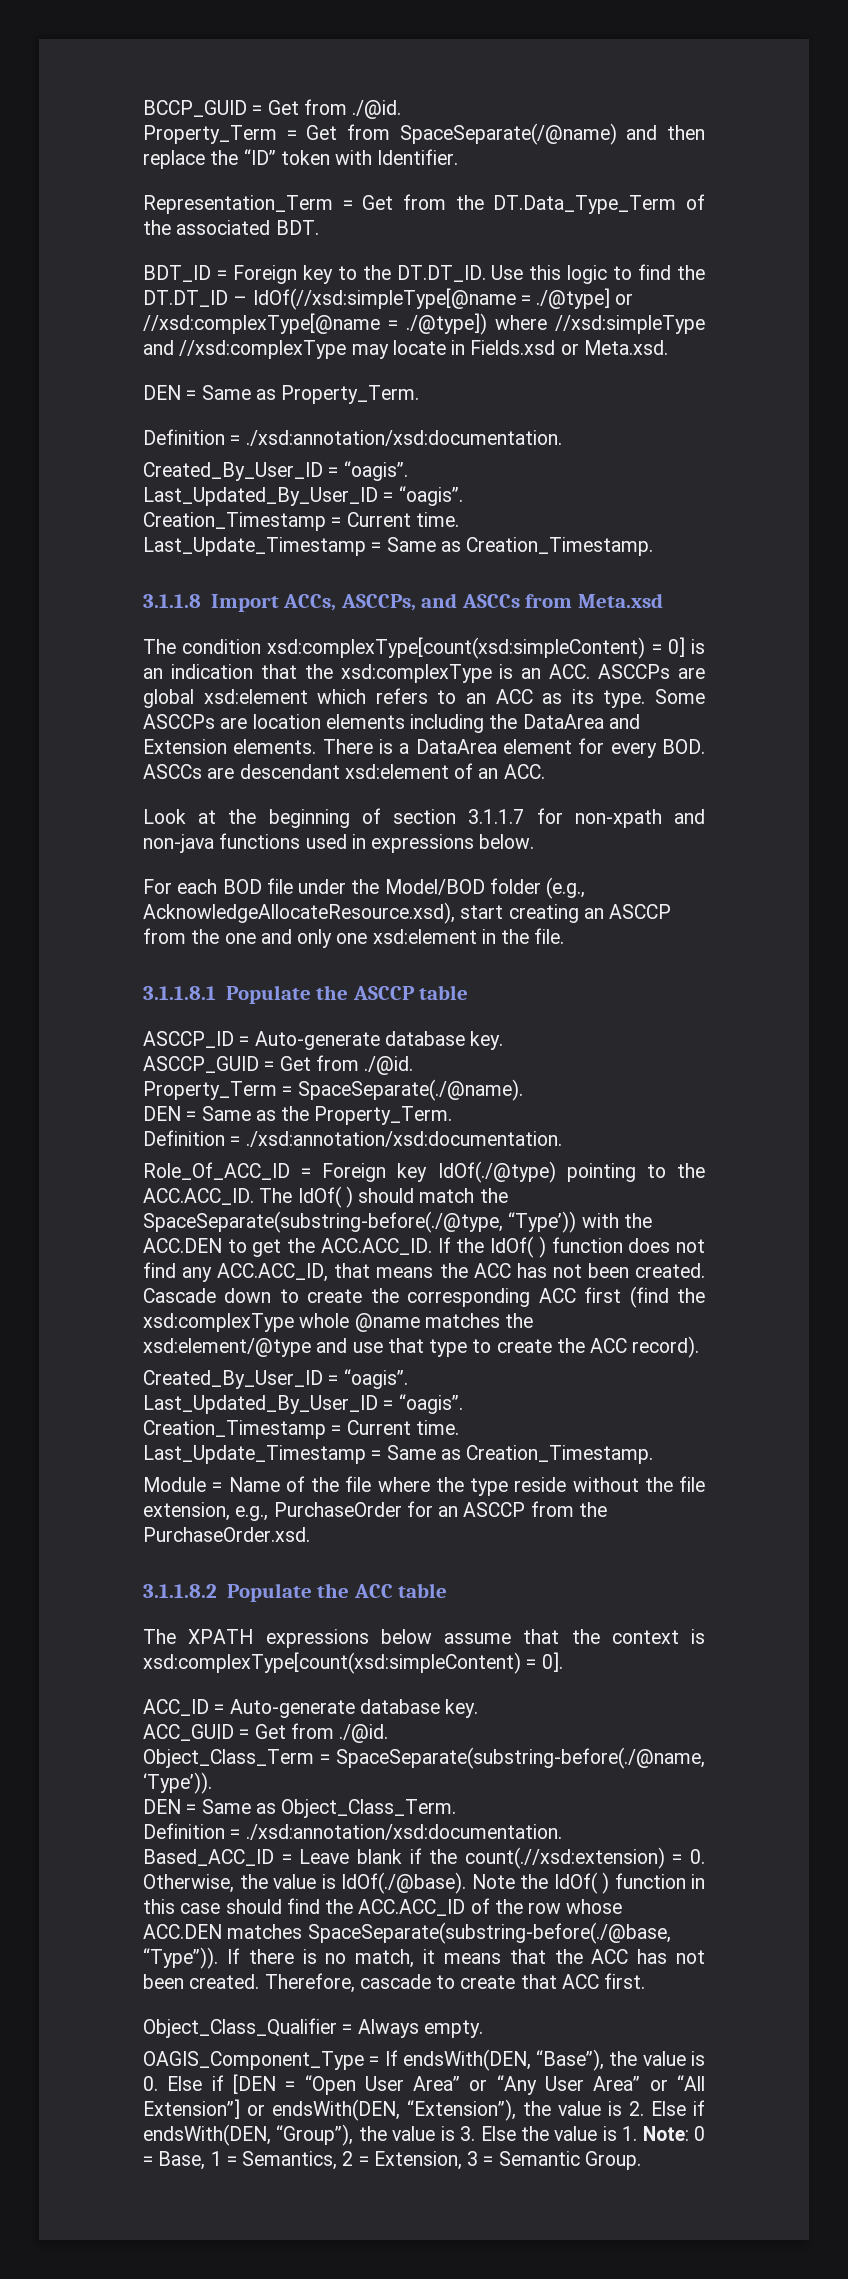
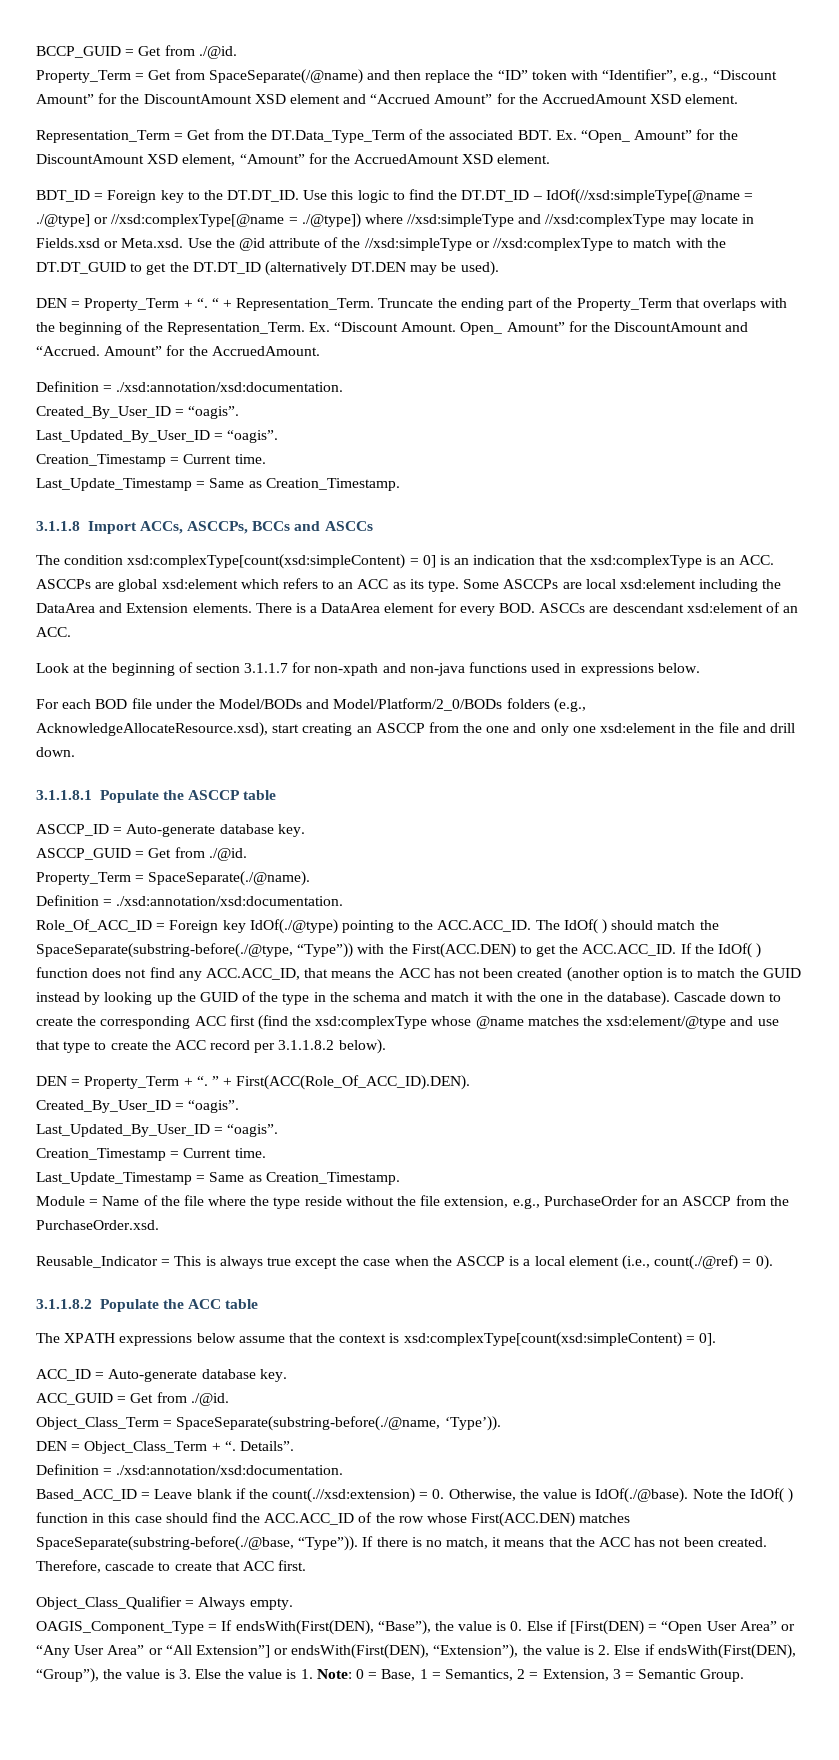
- Property_Term = Get from SpaceSeparate(/@name) and then replace the “ID” token with Identifier.
+ Property_Term = Get from SpaceSeparate(/@name) and then replace the “ID” token with “Identifier”, e.g., “Discount Amount” for the DiscountAmount XSD element and “Accrued Amount” for the AccruedAmount XSD element.
- Representation_Term = Get from the DT.Data_Type_Term of the associated BDT.
+ Representation_Term = Get from the DT.Data_Type_Term of the associated BDT. Ex. “Open_ Amount” for the DiscountAmount XSD element, “Amount” for the AccruedAmount XSD element.
- BDT_ID = Foreign key to the DT.DT_ID. Use this logic to find the DT.DT_ID – IdOf(//xsd:simpleType[@name = ./@type] or //xsd:complexType[@name = ./@type]) where //xsd:simpleType and //xsd:complexType may locate in Fields.xsd or Meta.xsd.
- DEN = Same as Property_Term.
+ BDT_ID = Foreign key to the DT.DT_ID. Use this logic to find the DT.DT_ID – IdOf(//xsd:simpleType[@name = ./@type] or //xsd:complexType[@name = ./@type]) where //xsd:simpleType and //xsd:complexType may locate in Fields.xsd or Meta.xsd. Use the @id attribute of the //xsd:simpleType or //xsd:complexType to match with the DT.DT_GUID to get the DT.DT_ID (alternatively DT.DEN may be used).
+ DEN = Property_Term + “. “ + Representation_Term. Truncate the ending part of the Property_Term that overlaps with the beginning of the Representation_Term. Ex. “Discount Amount. Open_ Amount” for the DiscountAmount and “Accrued. Amount” for the AccruedAmount.
- 3.1.1.8 Import ACCs, ASCCPs, and ASCCs from Meta.xsd
+ 3.1.1.8 Import ACCs, ASCCPs, BCCs and ASCCs
- Some ASCCPs are location elements including the DataArea and Extension elements.
+ Some ASCCPs are local xsd:element including the DataArea and Extension elements.
- For each BOD file under the Model/BOD folder (e.g., AcknowledgeAllocateResource.xsd), start creating an ASCCP from the one and only one xsd:element in the file.
+ For each BOD file under the Model/BODs and Model/Platform/2_0/BODs folders (e.g., AcknowledgeAllocateResource.xsd), start creating an ASCCP from the one and only one xsd:element in the file and drill down.
- DEN = Same as the Property_Term.
- Role_Of_ACC_ID = Foreign key IdOf(./@type) pointing to the ACC.ACC_ID. The IdOf( ) should match the SpaceSeparate(substring-before(./@type, “Type’)) with the ACC.DEN to get the ACC.ACC_ID. If the IdOf( ) function does not find any ACC.ACC_ID, that means the ACC has not been created.
+ Role_Of_ACC_ID = Foreign key IdOf(./@type) pointing to the ACC.ACC_ID. The IdOf( ) should match the SpaceSeparate(substring-before(./@type, “Type”)) with the First(ACC.DEN) to get the ACC.ACC_ID. If the IdOf( ) function does not find any ACC.ACC_ID, that means the ACC has not been created (another option is to match the GUID instead by looking up the GUID of the type in the schema and match it with the one in the database).
- Cascade down to create the corresponding ACC first (find the xsd:complexType whole @name matches the xsd:element/@type and use that type to create the ACC record).
+ Cascade down to create the corresponding ACC first (find the xsd:complexType whose @name matches the xsd:element/@type and use that type to create the ACC record per 3.1.1.8.2 below).
+ DEN = Property_Term + “. ” + First(ACC(Role_Of_ACC_ID).DEN).
+ Reusable_Indicator = This is always true except the case when the ASCCP is a local element (i.e., count(./@ref) = 0).
- DEN = Same as Object_Class_Term.
+ DEN = Object_Class_Term + “. Details”.
- Based_ACC_ID = Leave blank if the count(.//xsd:extension) = 0. Otherwise, the value is IdOf(./@base). Note the IdOf( ) function in this case should find the ACC.ACC_ID of the row whose ACC.DEN matches SpaceSeparate(substring-before(./@base, “Type”)).
+ Based_ACC_ID = Leave blank if the count(.//xsd:extension) = 0. Otherwise, the value is IdOf(./@base). Note the IdOf( ) function in this case should find the ACC.ACC_ID of the row whose First(ACC.DEN) matches SpaceSeparate(substring-before(./@base, “Type”)).
- OAGIS_Component_Type = If endsWith(DEN, “Base”), the value is 0. Else if [DEN = “Open User Area” or “Any User Area” or “All Extension”] or endsWith(DEN, “Extension”), the value is 2. Else if endsWith(DEN, “Group”), the value is 3. Else the value is 1. Note: 0 = Base, 1 = Semantics, 2 = Extension, 3 = Semantic Group.
+ OAGIS_Component_Type = If endsWith(First(DEN), “Base”), the value is 0. Else if [First(DEN) = “Open User Area” or “Any User Area” or “All Extension”] or endsWith(First(DEN), “Extension”), the value is 2. Else if endsWith(First(DEN), “Group”), the value is 3. Else the value is 1. Note: 0 = Base, 1 = Semantics, 2 = Extension, 3 = Semantic Group.

